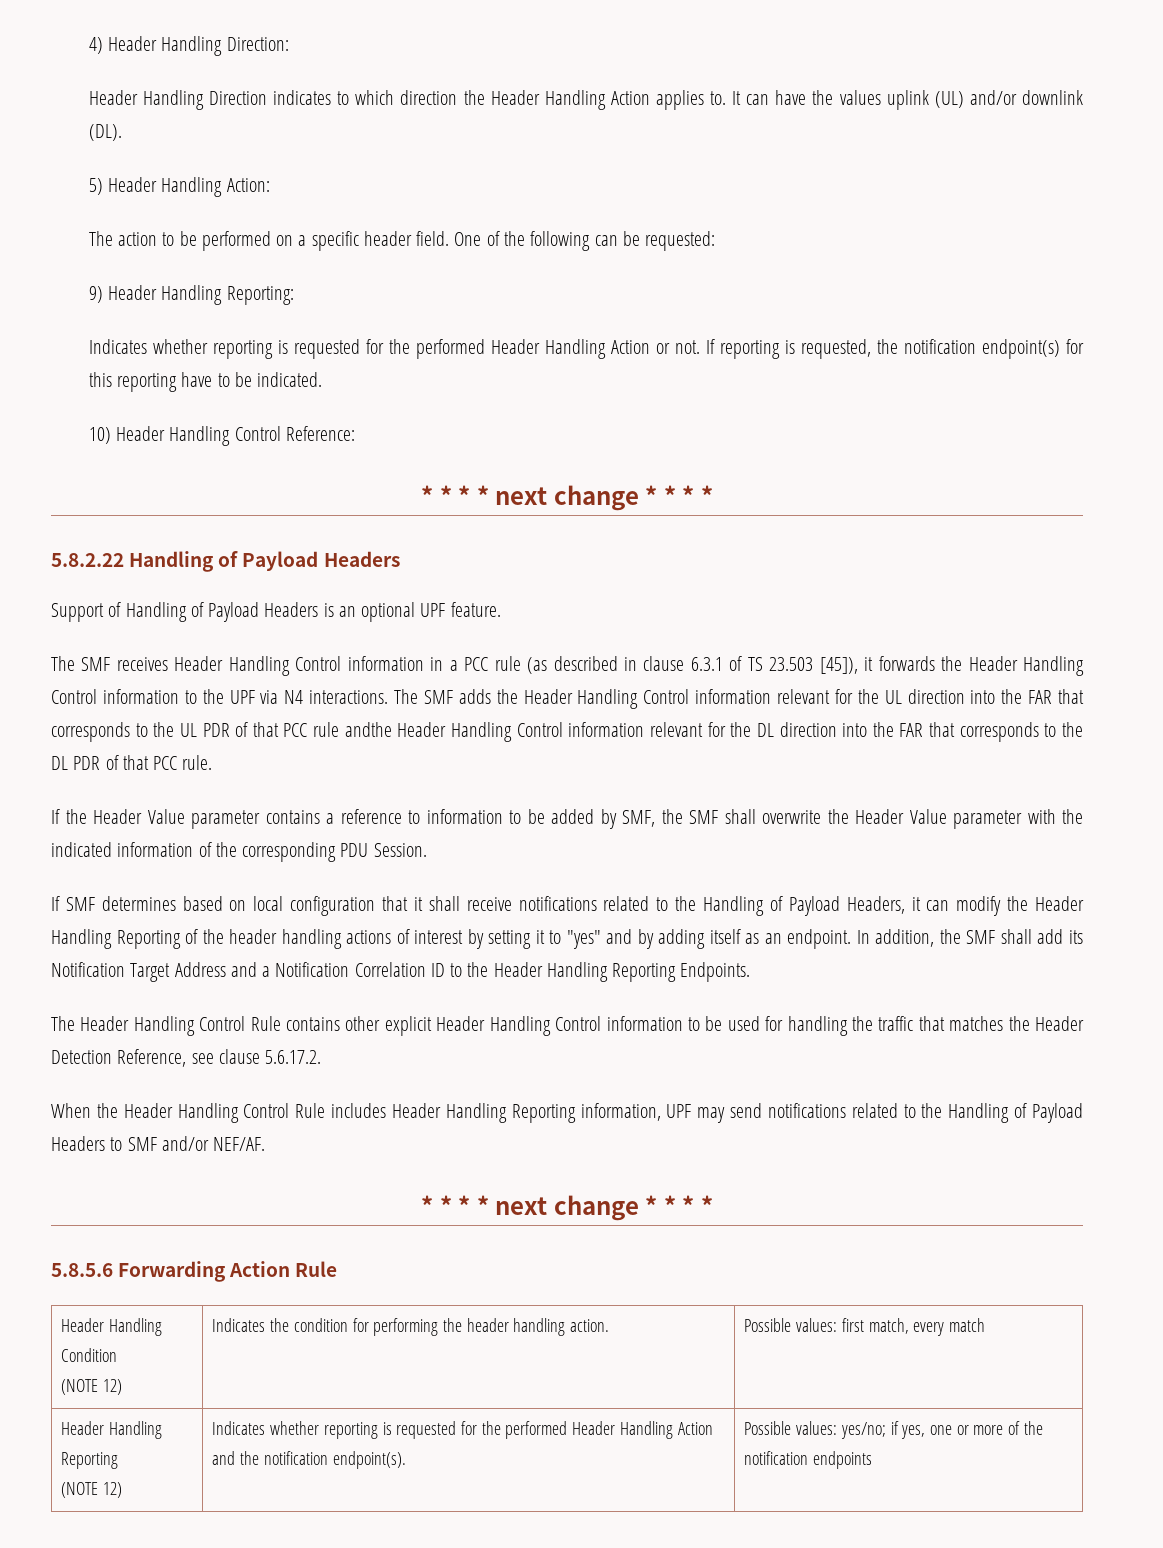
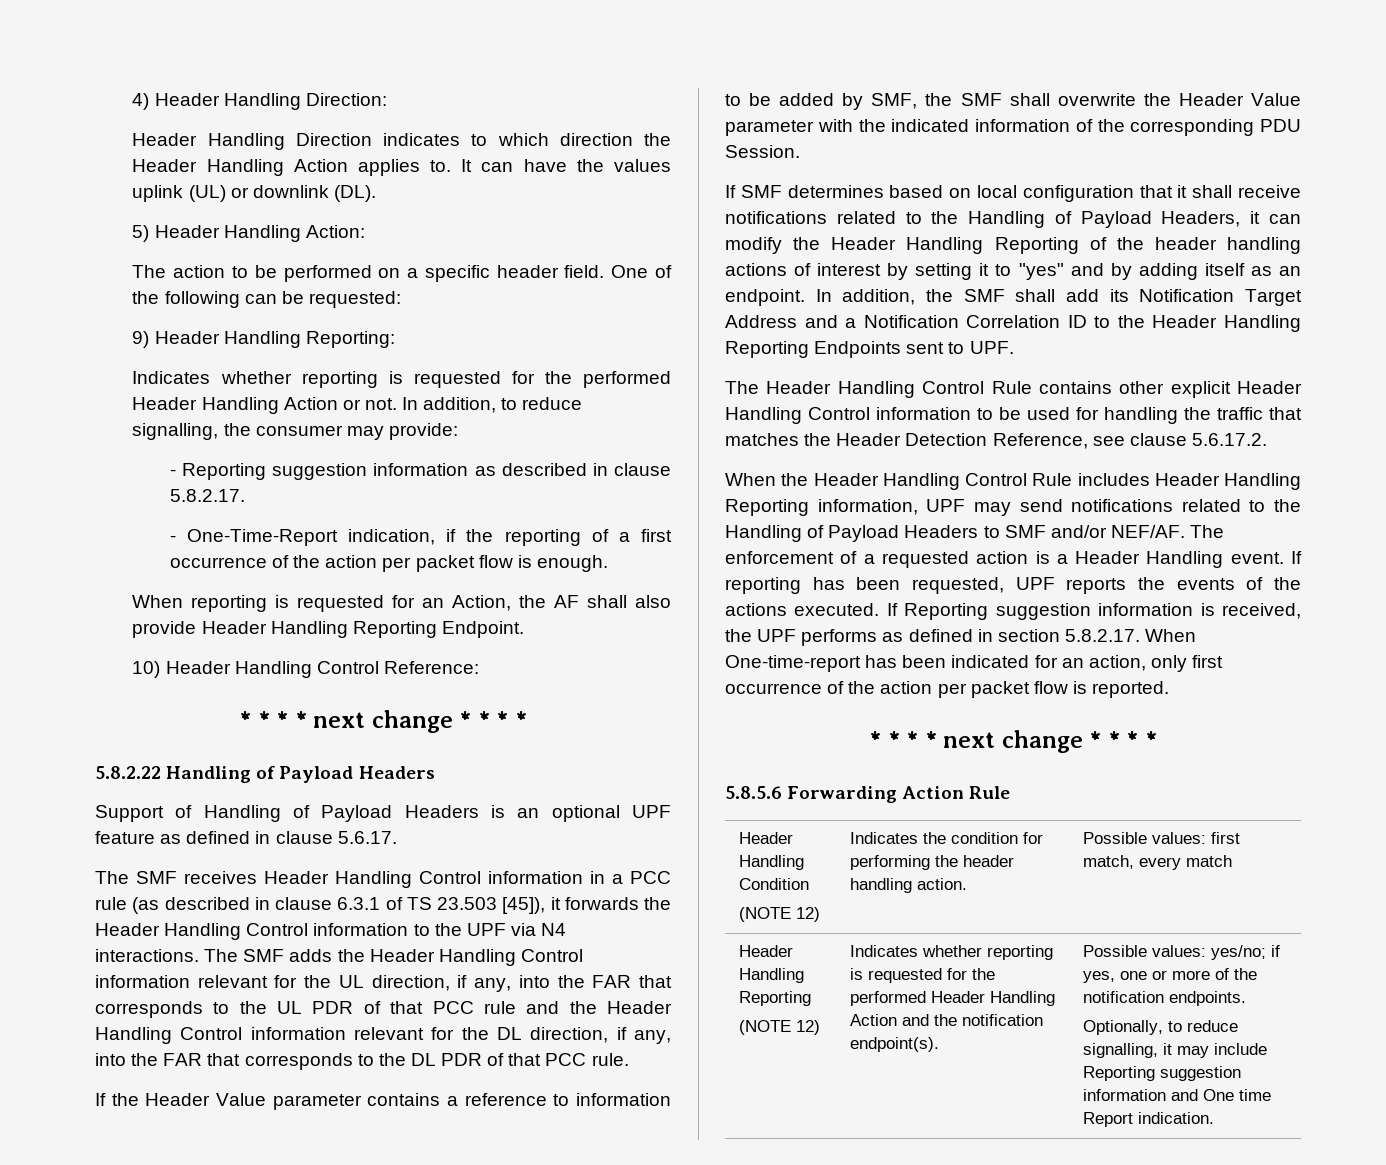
- It can have the values uplink (UL) and/or downlink (DL).
+ It can have the values uplink (UL) or downlink (DL).
- If reporting is requested, the notification endpoint(s) for this reporting have to be indicated.
+ In addition, to reduce signalling, the consumer may provide:
+ - Reporting suggestion information as described in clause 5.8.2.17.
+ - One-Time-Report indication, if the reporting of a first occurrence of the action per packet flow is enough.
+ When reporting is requested for an Action, the AF shall also provide Header Handling Reporting Endpoint.
- Support of Handling of Payload Headers is an optional UPF feature.
+ Support of Handling of Payload Headers is an optional UPF feature as defined in clause 5.6.17.
- The SMF adds the Header Handling Control information relevant for the UL direction into the FAR that corresponds to the UL PDR of that PCC rule andthe Header Handling Control information relevant for the DL direction into the FAR that corresponds to the DL PDR of that PCC rule.
+ The SMF adds the Header Handling Control information relevant for the UL direction, if any, into the FAR that corresponds to the UL PDR of that PCC rule and the Header Handling Control information relevant for the DL direction, if any, into the FAR that corresponds to the DL PDR of that PCC rule.
- In addition, the SMF shall add its Notification Target Address and a Notification Correlation ID to the Header Handling Reporting Endpoints.
+ In addition, the SMF shall add its Notification Target Address and a Notification Correlation ID to the Header Handling Reporting Endpoints sent to UPF.
+ The enforcement of a requested action is a Header Handling event. If reporting has been requested, UPF reports the events of the actions executed. If Reporting suggestion information is received, the UPF performs as defined in section 5.8.2.17. When One-time-report has been indicated for an action, only first occurrence of the action per packet flow is reported.
- Possible values: yes/no; if yes, one or more of the notification endpoints
+ Possible values: yes/no; if yes, one or more of the notification endpoints.
+ Optionally, to reduce signalling, it may include Reporting suggestion information and One time Report indication.

